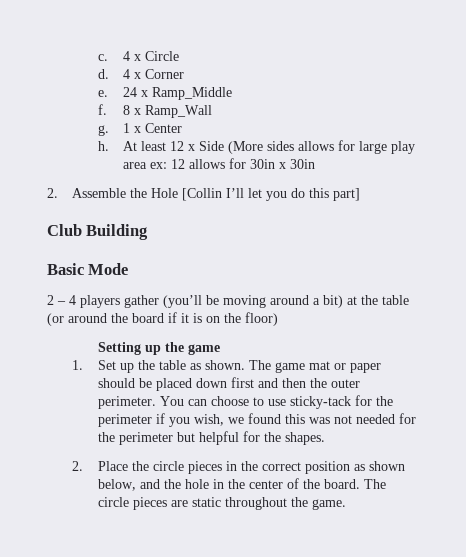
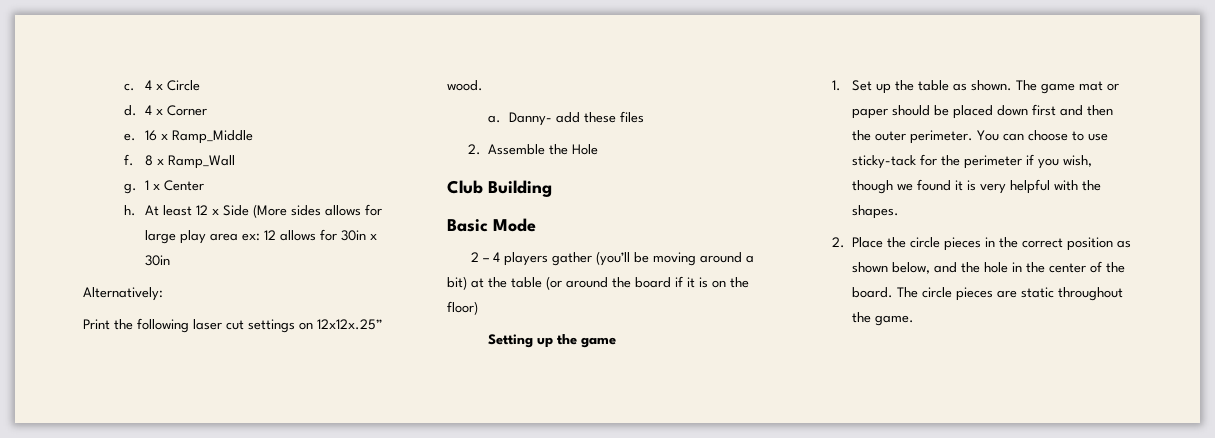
- 24 x Ramp_Middle
+ 16 x Ramp_Middle
- 2. Assemble the Hole [Collin I’ll let you do this part]
+ Alternatively:
+ Print the following laser cut settings on 12x12x.25” wood.
+ a. Danny- add these files
+ 2. Assemble the Hole
- You can choose to use sticky-tack for the perimeter if you wish, we found this was not needed for the perimeter but helpful for the shapes.
+ You can choose to use sticky-tack for the perimeter if you wish, though we found it is very helpful with the shapes.

